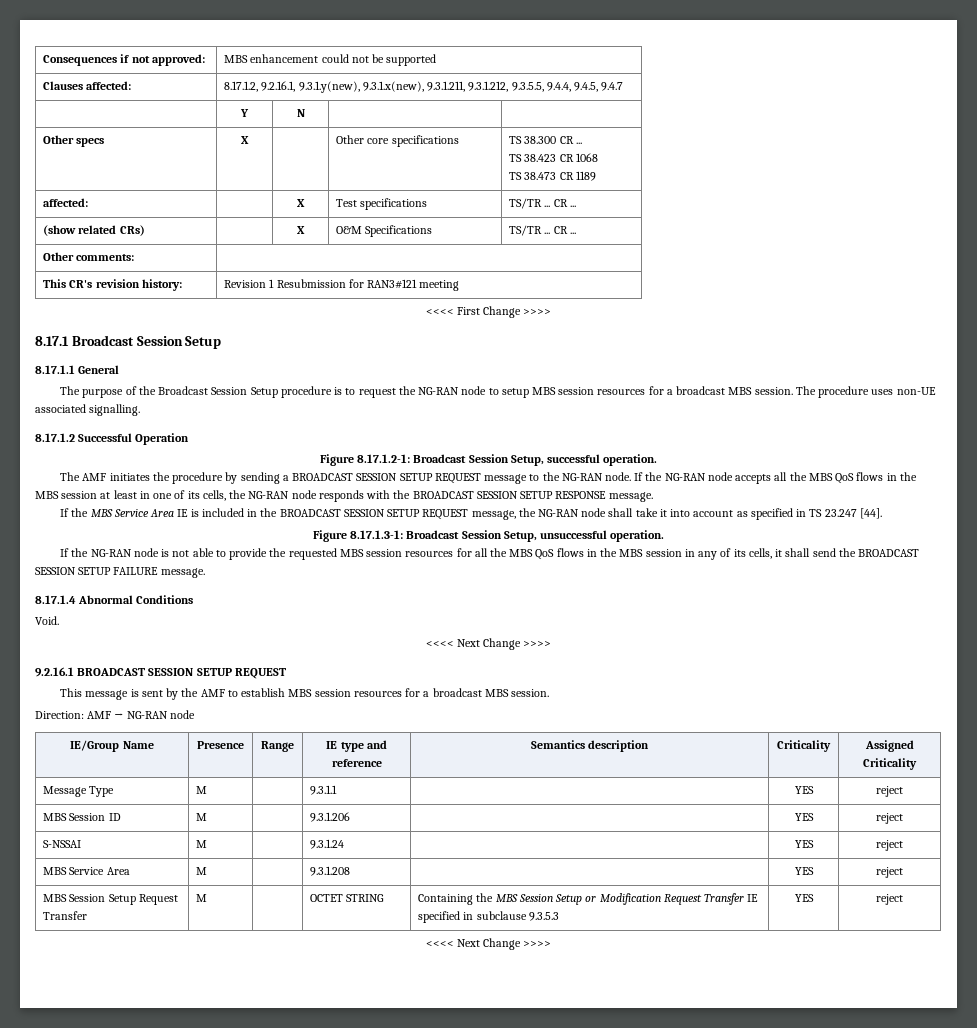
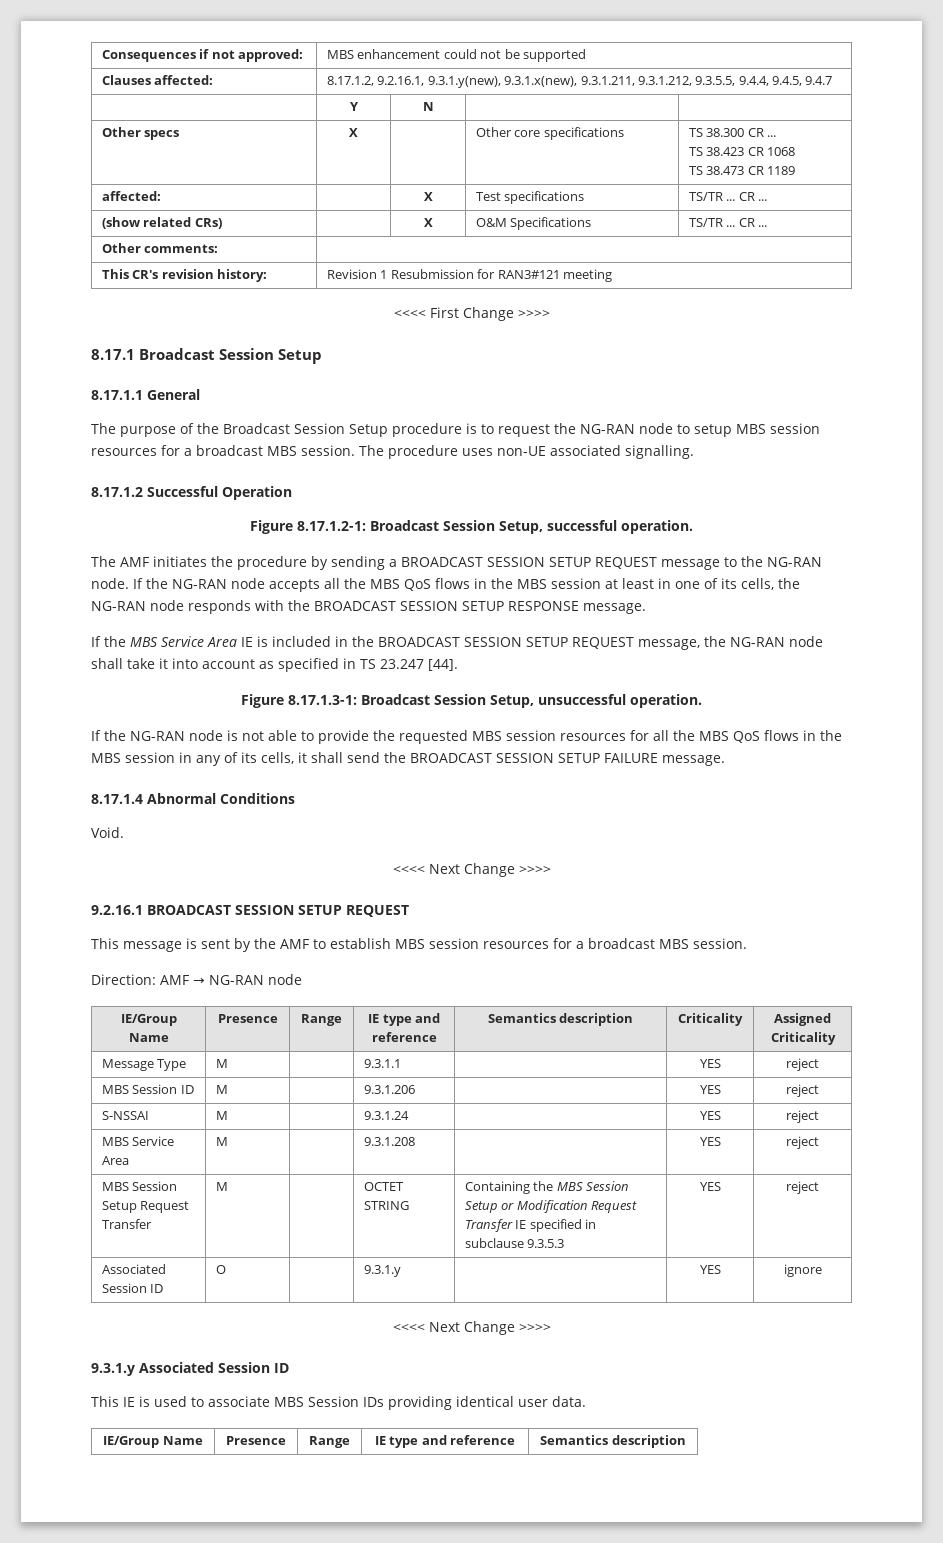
  MBS Session Setup Request Transfer | M | | OCTET STRING | Containing the MBS Session Setup or Modification Request Transfer IE specified in subclause 9.3.5.3 | YES | reject
+ Associated Session ID | O | | 9.3.1.y | | YES | ignore
  <<<< Next Change >>>>
+ 9.3.1.y Associated Session ID
+ This IE is used to associate MBS Session IDs providing identical user data.
+ IE/Group Name | Presence | Range | IE type and reference | Semantics description

